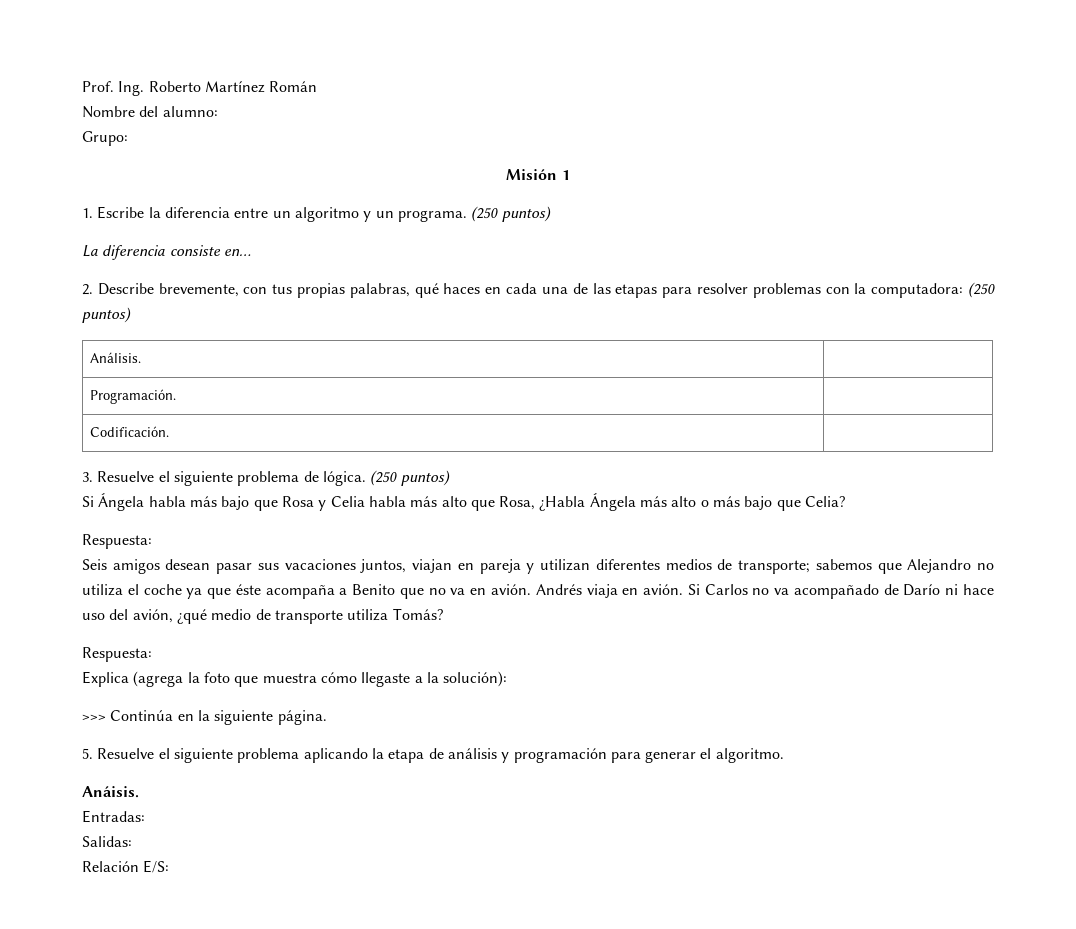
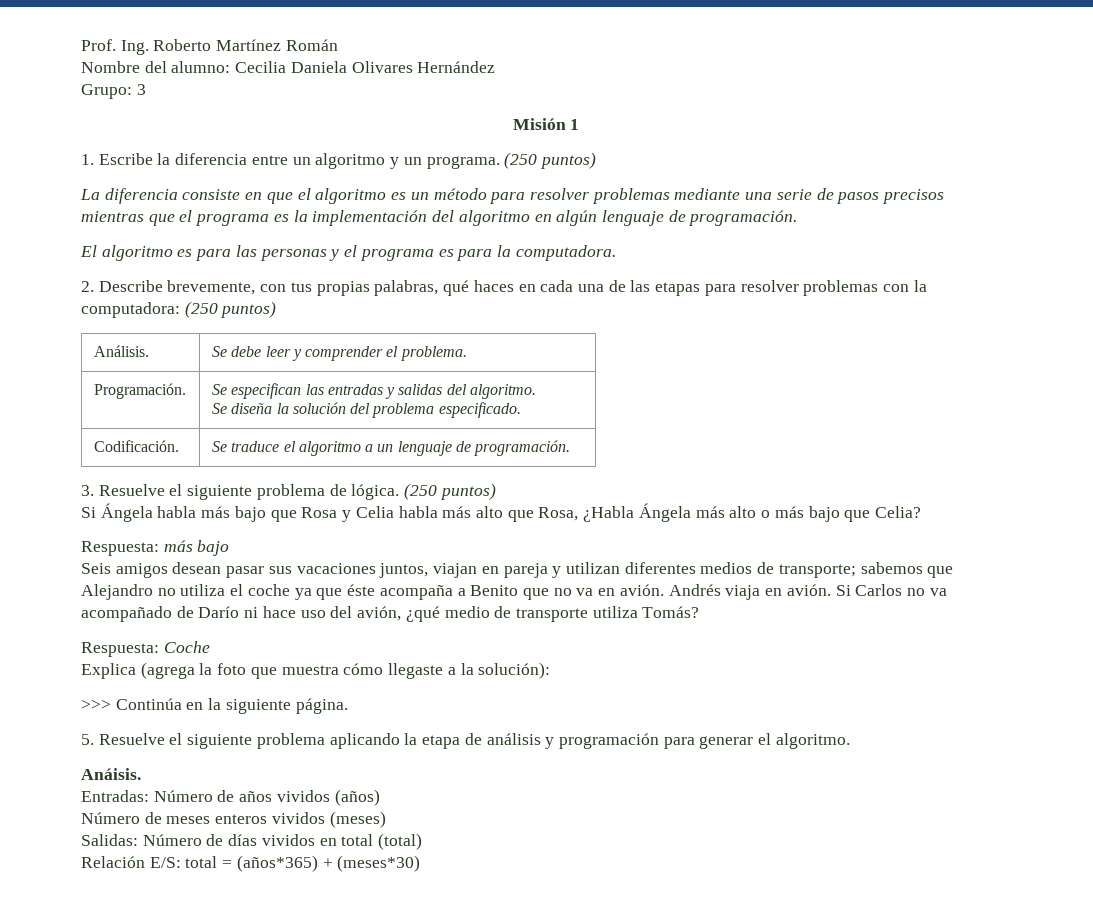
- Nombre del alumno:
+ Nombre del alumno: Cecilia Daniela Olivares Hernández
- Grupo:
+ Grupo: 3
- La diferencia consiste en…
+ La diferencia consiste en que el algoritmo es un método para resolver problemas mediante una serie de pasos precisos mientras que el programa es la implementación del algoritmo en algún lenguaje de programación.
+ El algoritmo es para las personas y el programa es para la computadora.
- Análisis. |
- Programación. |
- Codificación. |
+ Análisis. | Se debe leer y comprender el problema.
+ Programación. | Se especifican las entradas y salidas del algoritmo.
+ Se diseña la solución del problema especificado.
+ Codificación. | Se traduce el algoritmo a un lenguaje de programación.
  Si Ángela habla más bajo que Rosa y Celia habla más alto que Rosa, ¿Habla Ángela más alto o más bajo que Celia?
- Respuesta:
+ Respuesta: más bajo
  Si Carlos no va acompañado de Darío ni hace uso del avión, ¿qué medio de transporte utiliza Tomás?
- Respuesta:
+ Respuesta: Coche
- Entradas:
- Salidas:
- Relación E/S:
+ Entradas: Número de años vividos (años)
+ Número de meses enteros vividos (meses)
+ Salidas: Número de días vividos en total (total)
+ Relación E/S: total = (años*365) + (meses*30)

